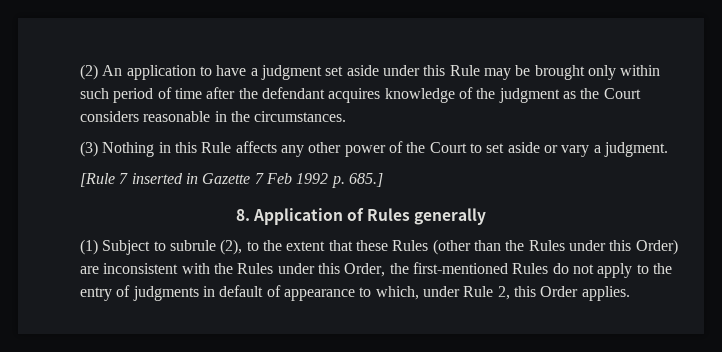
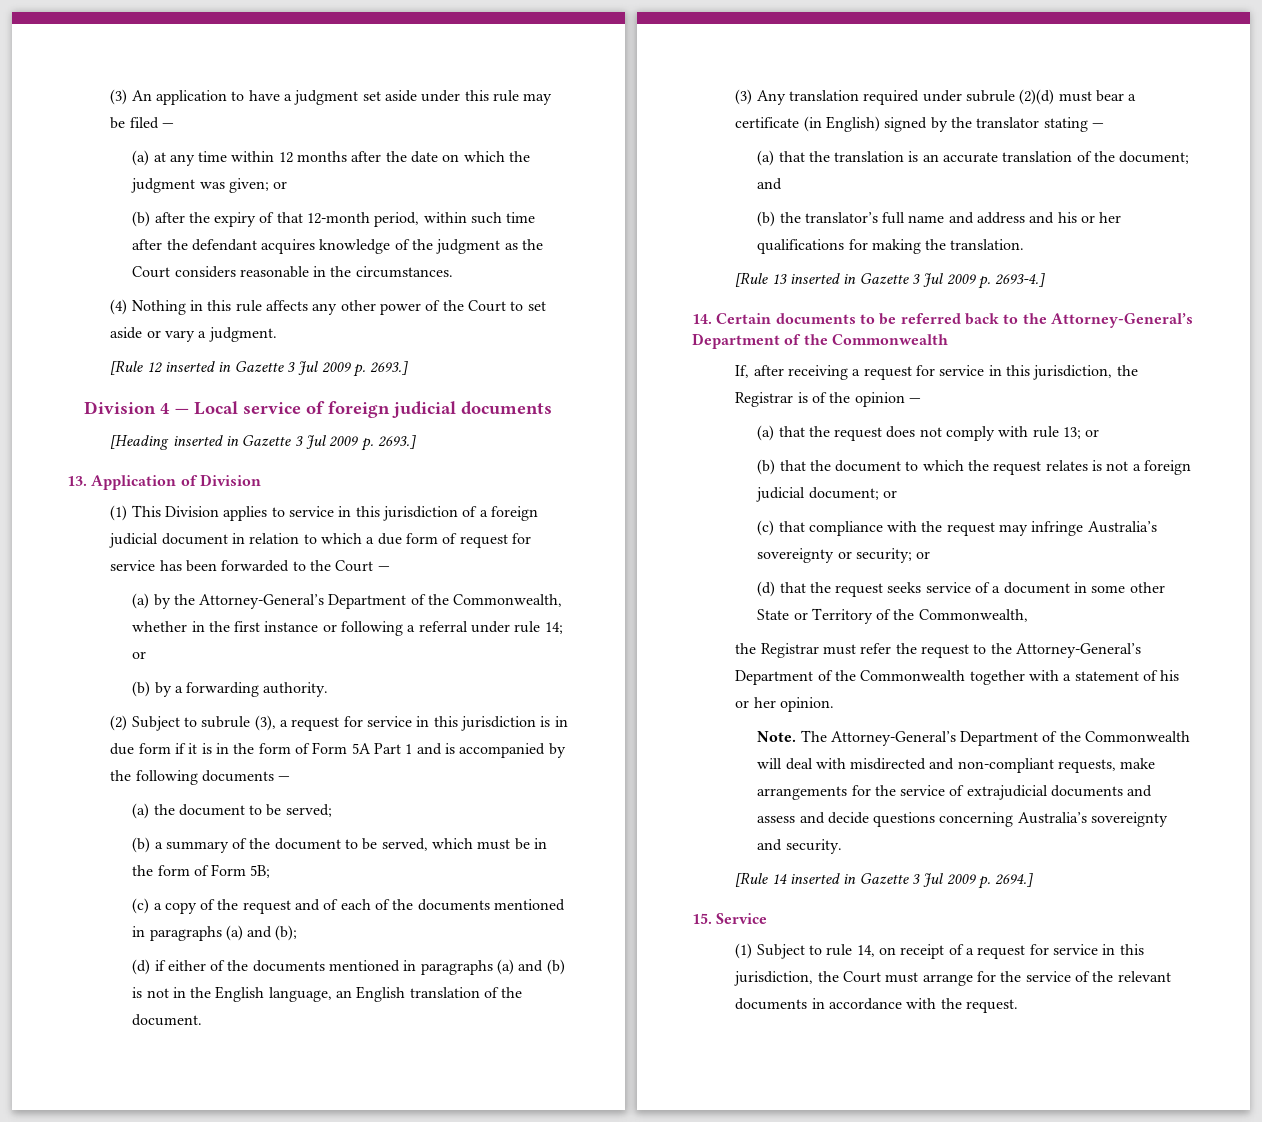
- (2) An application to have a judgment set aside under this Rule may be brought only within such period of time after the defendant acquires knowledge of the judgment as the Court considers reasonable in the circumstances.
+ (3) An application to have a judgment set aside under this rule may be filed —
+ (a) at any time within 12 months after the date on which the judgment was given; or
+ (b) after the expiry of that 12-month period, within such time after the defendant acquires knowledge of the judgment as the Court considers reasonable in the circumstances.
- (3) Nothing in this Rule affects any other power of the Court to set aside or vary a judgment.
+ (4) Nothing in this rule affects any other power of the Court to set aside or vary a judgment.
- [Rule 7 inserted in Gazette 7 Feb 1992 p. 685.]
- 8. Application of Rules generally
- (1) Subject to subrule (2), to the extent that these Rules (other than the Rules under this Order) are inconsistent with the Rules under this Order, the first-mentioned Rules do not apply to the entry of judgments in default of appearance to which, under Rule 2, this Order applies.
+ [Rule 12 inserted in Gazette 3 Jul 2009 p. 2693.]
+ Division 4 — Local service of foreign judicial documents
+ [Heading inserted in Gazette 3 Jul 2009 p. 2693.]
+ 13. Application of Division
+ (1) This Division applies to service in this jurisdiction of a foreign judicial document in relation to which a due form of request for service has been forwarded to the Court —
+ (a) by the Attorney-General’s Department of the Commonwealth, whether in the first instance or following a referral under rule 14; or
+ (b) by a forwarding authority.
+ (2) Subject to subrule (3), a request for service in this jurisdiction is in due form if it is in the form of Form 5A Part 1 and is accompanied by the following documents —
+ (a) the document to be served;
+ (b) a summary of the document to be served, which must be in the form of Form 5B;
+ (c) a copy of the request and of each of the documents mentioned in paragraphs (a) and (b);
+ (d) if either of the documents mentioned in paragraphs (a) and (b) is not in the English language, an English translation of the document.
+ (3) Any translation required under subrule (2)(d) must bear a certificate (in English) signed by the translator stating —
+ (a) that the translation is an accurate translation of the document; and
+ (b) the translator’s full name and address and his or her qualifications for making the translation.
+ [Rule 13 inserted in Gazette 3 Jul 2009 p. 2693-4.]
+ 14. Certain documents to be referred back to the Attorney-General’s Department of the Commonwealth
+ If, after receiving a request for service in this jurisdiction, the Registrar is of the opinion —
+ (a) that the request does not comply with rule 13; or
+ (b) that the document to which the request relates is not a foreign judicial document; or
+ (c) that compliance with the request may infringe Australia’s sovereignty or security; or
+ (d) that the request seeks service of a document in some other State or Territory of the Commonwealth,
+ the Registrar must refer the request to the Attorney-General’s Department of the Commonwealth together with a statement of his or her opinion.
+ Note. The Attorney-General’s Department of the Commonwealth will deal with misdirected and non-compliant requests, make arrangements for the service of extrajudicial documents and assess and decide questions concerning Australia’s sovereignty and security.
+ [Rule 14 inserted in Gazette 3 Jul 2009 p. 2694.]
+ 15. Service
+ (1) Subject to rule 14, on receipt of a request for service in this jurisdiction, the Court must arrange for the service of the relevant documents in accordance with the request.

